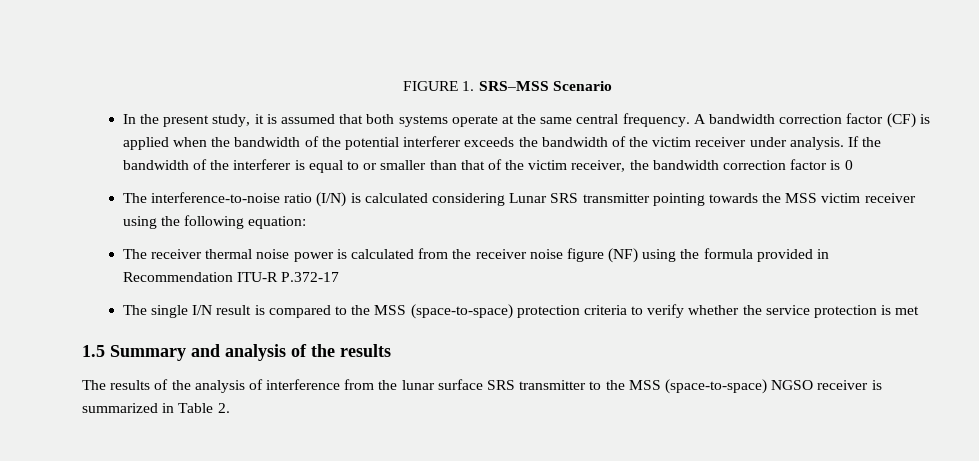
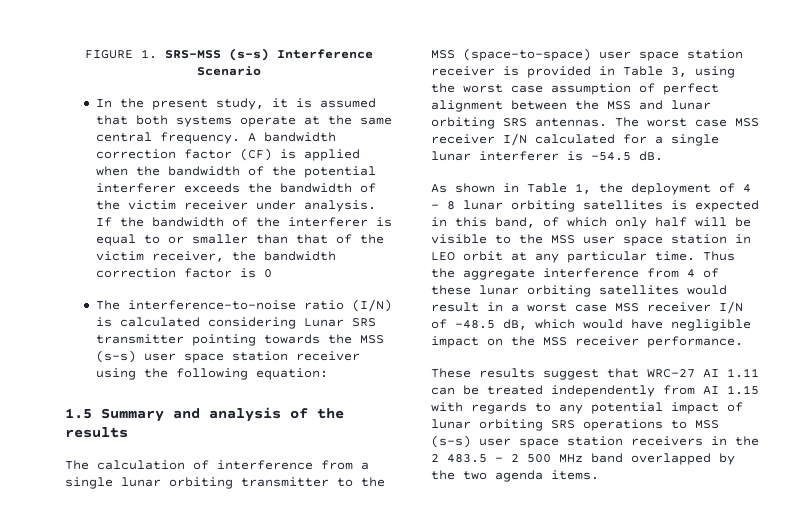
- FIGURE 1. SRS–MSS Scenario
+ FIGURE 1. SRS–MSS (s-s) Interference Scenario
- The interference-to-noise ratio (I/N) is calculated considering Lunar SRS transmitter pointing towards the MSS victim receiver using the following equation:
+ The interference-to-noise ratio (I/N) is calculated considering Lunar SRS transmitter pointing towards the MSS (s-s) user space station receiver using the following equation:
- The receiver thermal noise power is calculated from the receiver noise figure (NF) using the formula provided in Recommendation ITU-R P.372-17
- The single I/N result is compared to the MSS (space-to-space) protection criteria to verify whether the service protection is met
- The results of the analysis of interference from the lunar surface SRS transmitter to the MSS (space-to-space) NGSO receiver is summarized in Table 2.
+ The calculation of interference from a single lunar orbiting transmitter to the MSS (space-to-space) user space station receiver is provided in Table 3, using the worst case assumption of perfect alignment between the MSS and lunar orbiting SRS antennas. The worst case MSS receiver I/N calculated for a single lunar interferer is -54.5 dB.
+ As shown in Table 1, the deployment of 4 - 8 lunar orbiting satellites is expected in this band, of which only half will be visible to the MSS user space station in LEO orbit at any particular time. Thus the aggregate interference from 4 of these lunar orbiting satellites would result in a worst case MSS receiver I/N of -48.5 dB, which would have negligible impact on the MSS receiver performance.
+ These results suggest that WRC-27 AI 1.11 can be treated independently from AI 1.15 with regards to any potential impact of lunar orbiting SRS operations to MSS (s-s) user space station receivers in the 2 483.5 – 2 500 MHz band overlapped by the two agenda items.

